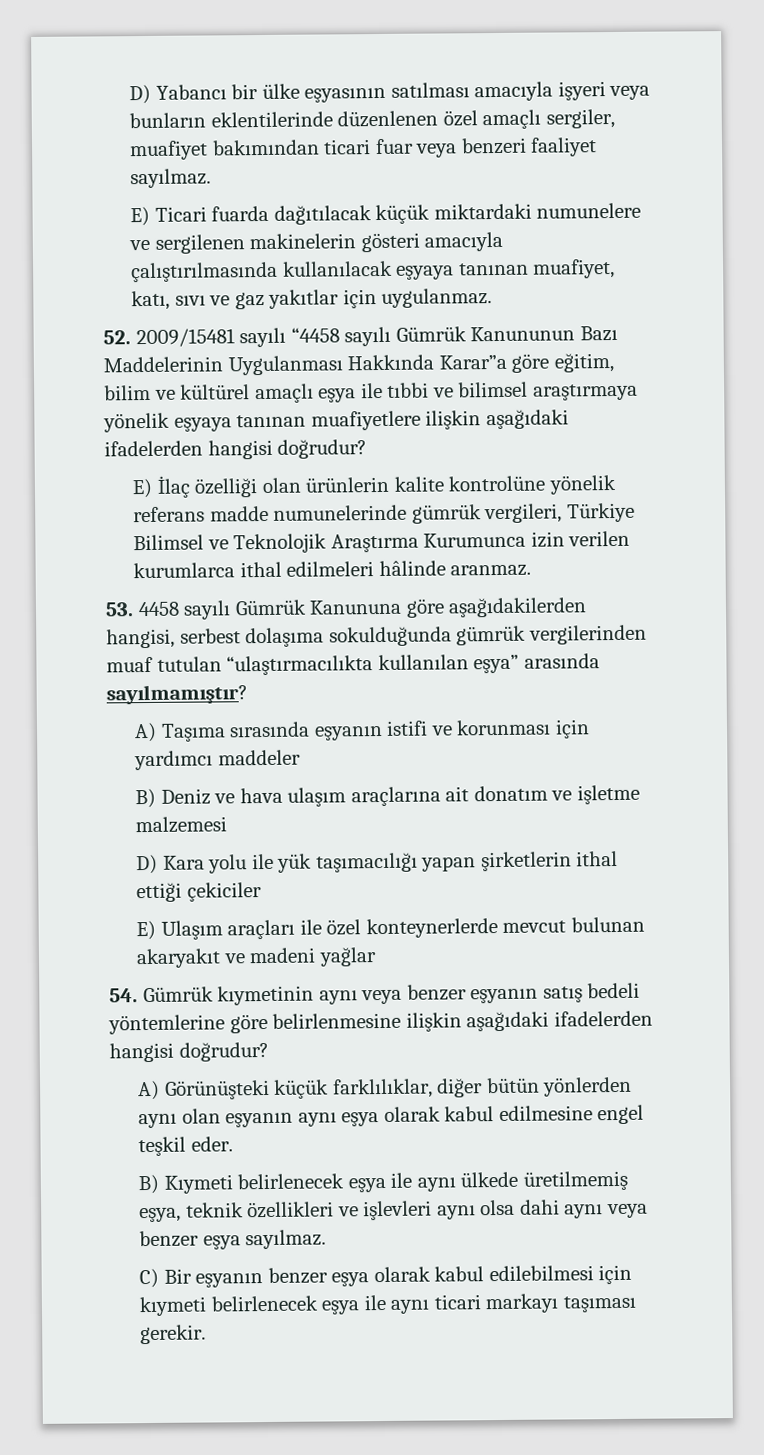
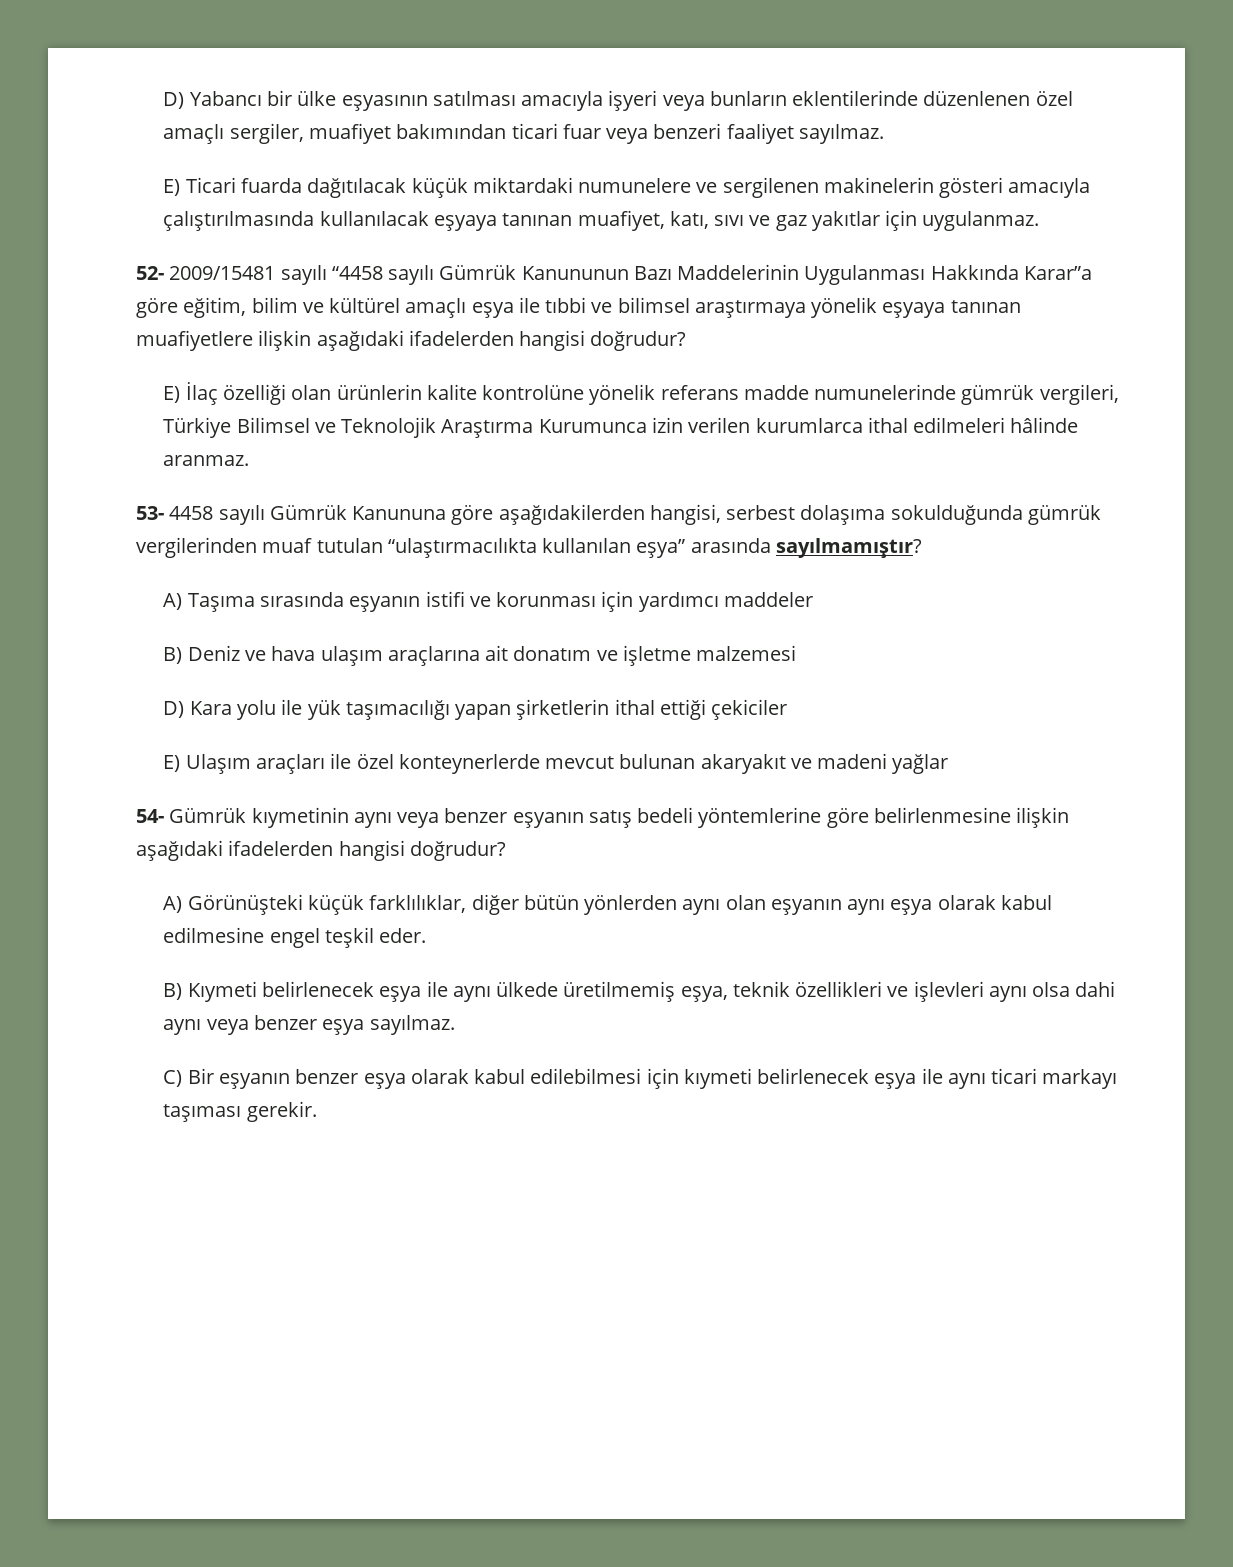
- 52. 2009/15481 sayılı “4458 sayılı Gümrük Kanununun Bazı Maddelerinin Uygulanması Hakkında Karar”a göre eğitim, bilim ve kültürel amaçlı eşya ile tıbbi ve bilimsel araştırmaya yönelik eşyaya tanınan muafiyetlere ilişkin aşağıdaki ifadelerden hangisi doğrudur?
+ 52- 2009/15481 sayılı “4458 sayılı Gümrük Kanununun Bazı Maddelerinin Uygulanması Hakkında Karar”a göre eğitim, bilim ve kültürel amaçlı eşya ile tıbbi ve bilimsel araştırmaya yönelik eşyaya tanınan muafiyetlere ilişkin aşağıdaki ifadelerden hangisi doğrudur?
- 53. 4458 sayılı Gümrük Kanununa göre aşağıdakilerden hangisi, serbest dolaşıma sokulduğunda gümrük vergilerinden muaf tutulan “ulaştırmacılıkta kullanılan eşya” arasında sayılmamıştır?
+ 53- 4458 sayılı Gümrük Kanununa göre aşağıdakilerden hangisi, serbest dolaşıma sokulduğunda gümrük vergilerinden muaf tutulan “ulaştırmacılıkta kullanılan eşya” arasında sayılmamıştır?
- 54. Gümrük kıymetinin aynı veya benzer eşyanın satış bedeli yöntemlerine göre belirlenmesine ilişkin aşağıdaki ifadelerden hangisi doğrudur?
+ 54- Gümrük kıymetinin aynı veya benzer eşyanın satış bedeli yöntemlerine göre belirlenmesine ilişkin aşağıdaki ifadelerden hangisi doğrudur?

